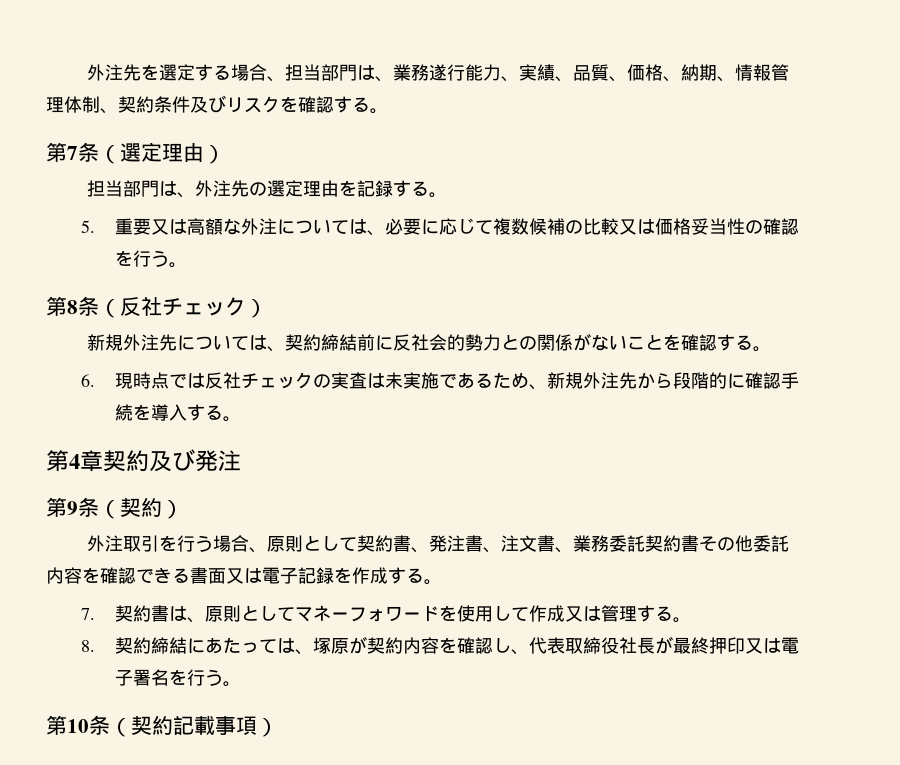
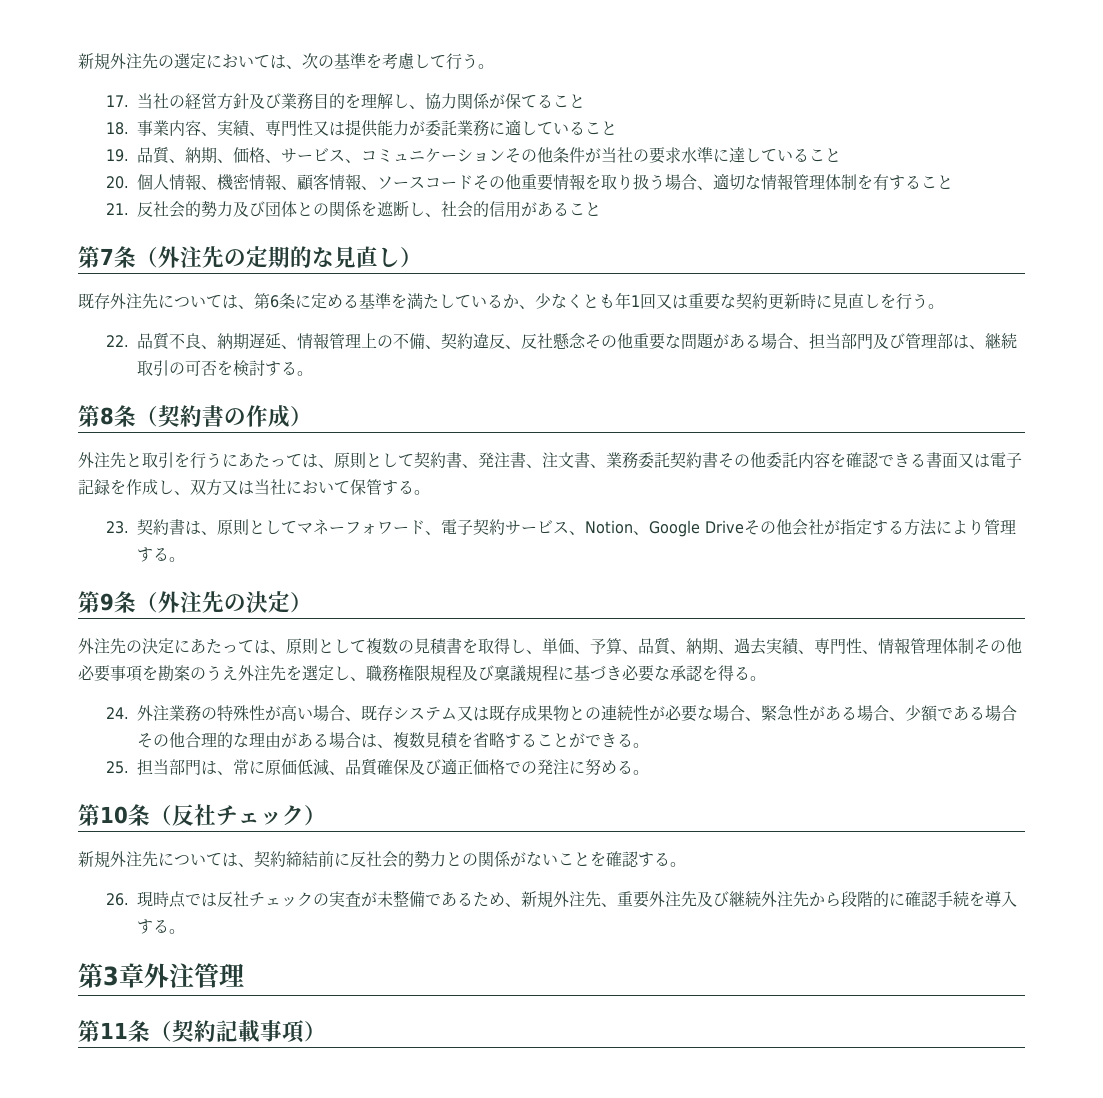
- 外注先を選定する場合、担当部門は、業務遂行能力、実績、品質、価格、納期、情報管理体制、契約条件及びリスクを確認する。
- 第7条（選定理由）
- 担当部門は、外注先の選定理由を記録する。
- 5.重要又は高額な外注については、必要に応じて複数候補の比較又は価格妥当性の確認を行う。
- 第8条（反社チェック）
+ 新規外注先の選定においては、次の基準を考慮して行う。
+ 17.当社の経営方針及び業務目的を理解し、協力関係が保てること
+ 18.事業内容、実績、専門性又は提供能力が委託業務に適していること
+ 19.品質、納期、価格、サービス、コミュニケーションその他条件が当社の要求水準に達していること
+ 20.個人情報、機密情報、顧客情報、ソースコードその他重要情報を取り扱う場合、適切な情報管理体制を有すること
+ 21.反社会的勢力及び団体との関係を遮断し、社会的信用があること
+ 第7条（外注先の定期的な見直し）
+ 既存外注先については、第6条に定める基準を満たしているか、少なくとも年1回又は重要な契約更新時に見直しを行う。
+ 22.品質不良、納期遅延、情報管理上の不備、契約違反、反社懸念その他重要な問題がある場合、担当部門及び管理部は、継続取引の可否を検討する。
+ 第8条（契約書の作成）
+ 外注先と取引を行うにあたっては、原則として契約書、発注書、注文書、業務委託契約書その他委託内容を確認できる書面又は電子記録を作成し、双方又は当社において保管する。
+ 23.契約書は、原則としてマネーフォワード、電子契約サービス、Notion、Google Driveその他会社が指定する方法により管理する。
+ 第9条（外注先の決定）
+ 外注先の決定にあたっては、原則として複数の見積書を取得し、単価、予算、品質、納期、過去実績、専門性、情報管理体制その他必要事項を勘案のうえ外注先を選定し、職務権限規程及び稟議規程に基づき必要な承認を得る。
+ 24.外注業務の特殊性が高い場合、既存システム又は既存成果物との連続性が必要な場合、緊急性がある場合、少額である場合その他合理的な理由がある場合は、複数見積を省略することができる。
+ 25.担当部門は、常に原価低減、品質確保及び適正価格での発注に努める。
+ 第10条（反社チェック）
- 6.現時点では反社チェックの実査は未実施であるため、新規外注先から段階的に確認手続を導入する。
+ 26.現時点では反社チェックの実査が未整備であるため、新規外注先、重要外注先及び継続外注先から段階的に確認手続を導入する。
- 第4章契約及び発注
- 第9条（契約）
- 外注取引を行う場合、原則として契約書、発注書、注文書、業務委託契約書その他委託内容を確認できる書面又は電子記録を作成する。
- 7.契約書は、原則としてマネーフォワードを使用して作成又は管理する。
- 8.契約締結にあたっては、塚原が契約内容を確認し、代表取締役社長が最終押印又は電子署名を行う。
- 第10条（契約記載事項）
+ 第3章外注管理
+ 第11条（契約記載事項）

